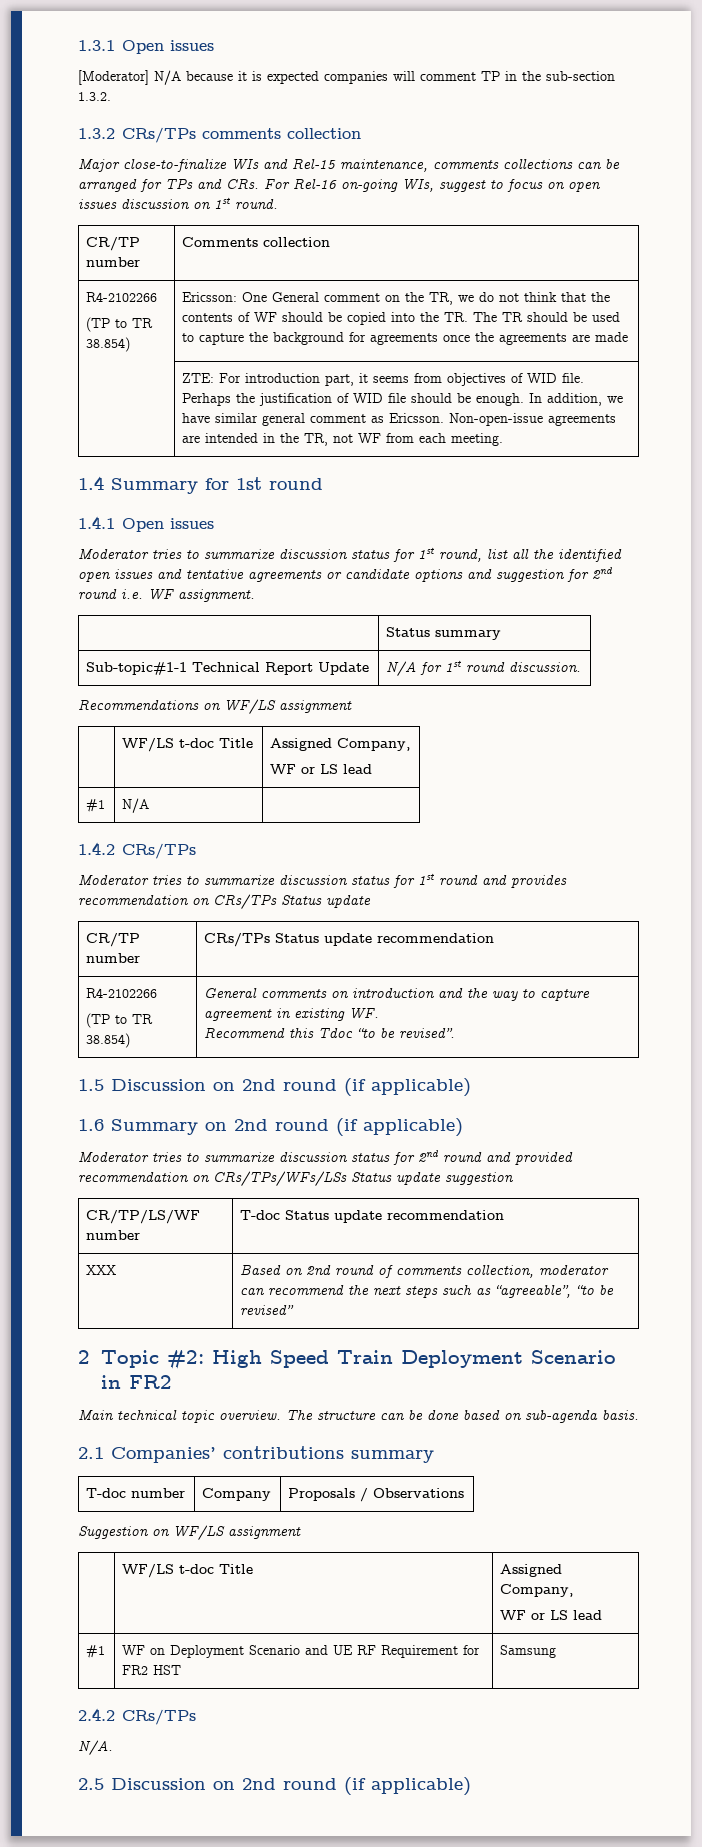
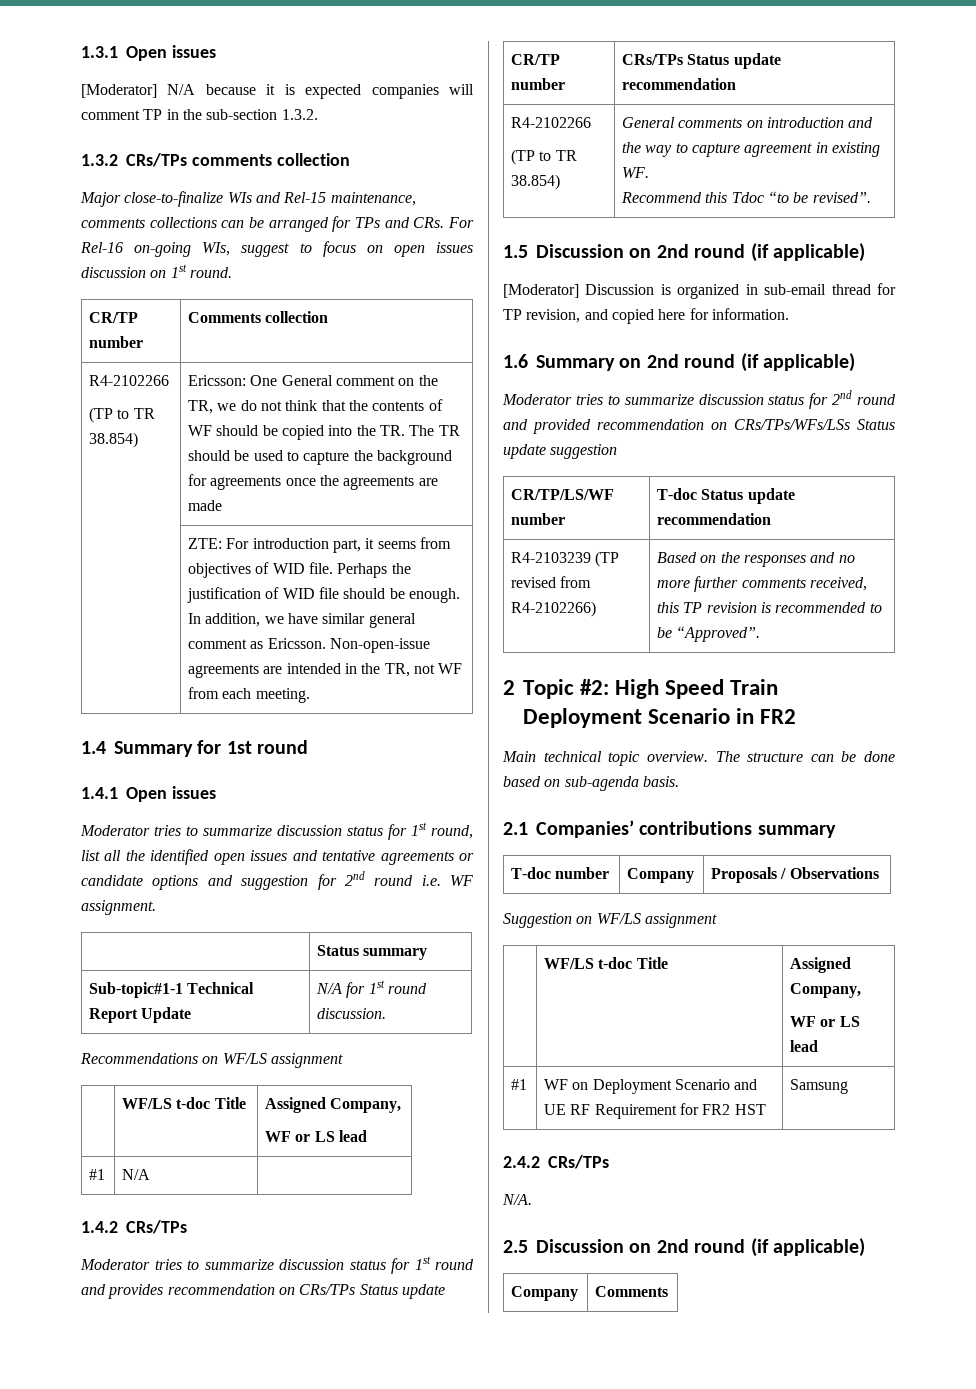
+ [Moderator] Discussion is organized in sub-email thread for TP revision, and copied here for information.
- XXX | Based on 2nd round of comments collection, moderator can recommend the next steps such as “agreeable”, “to be revised”
+ R4-2103239 (TP revised from R4-2102266) | Based on the responses and no more further comments received, this TP revision is recommended to be “Approved”.
+ Company | Comments

